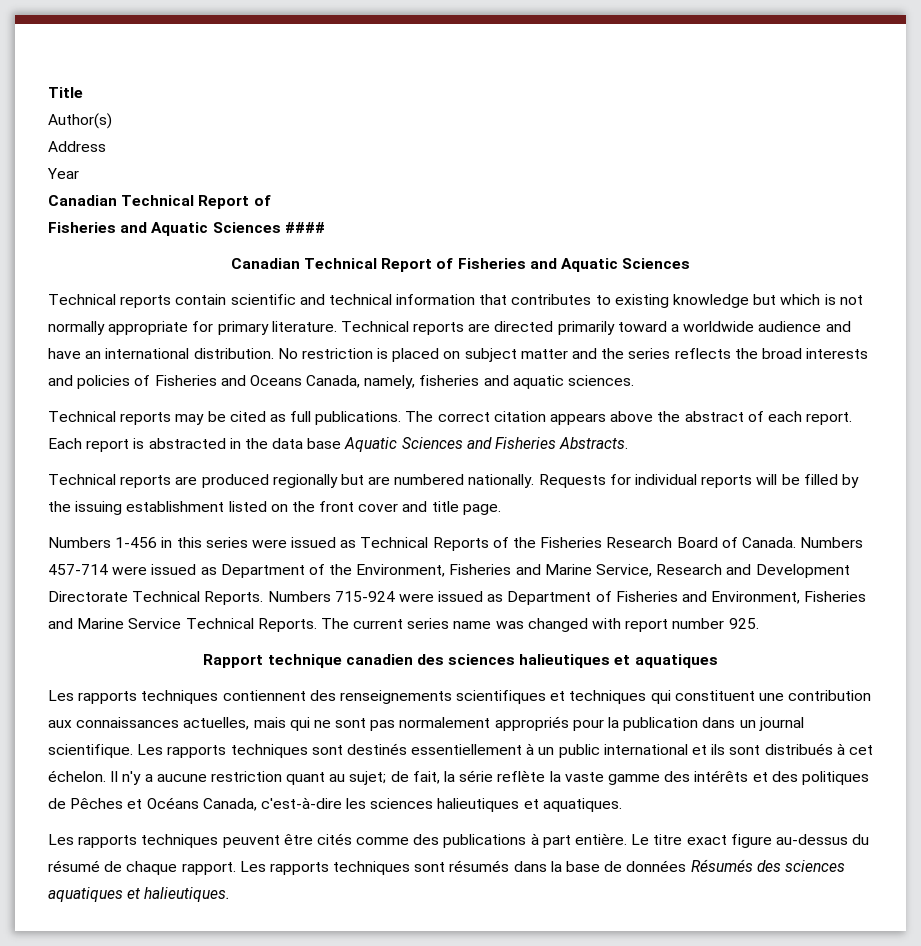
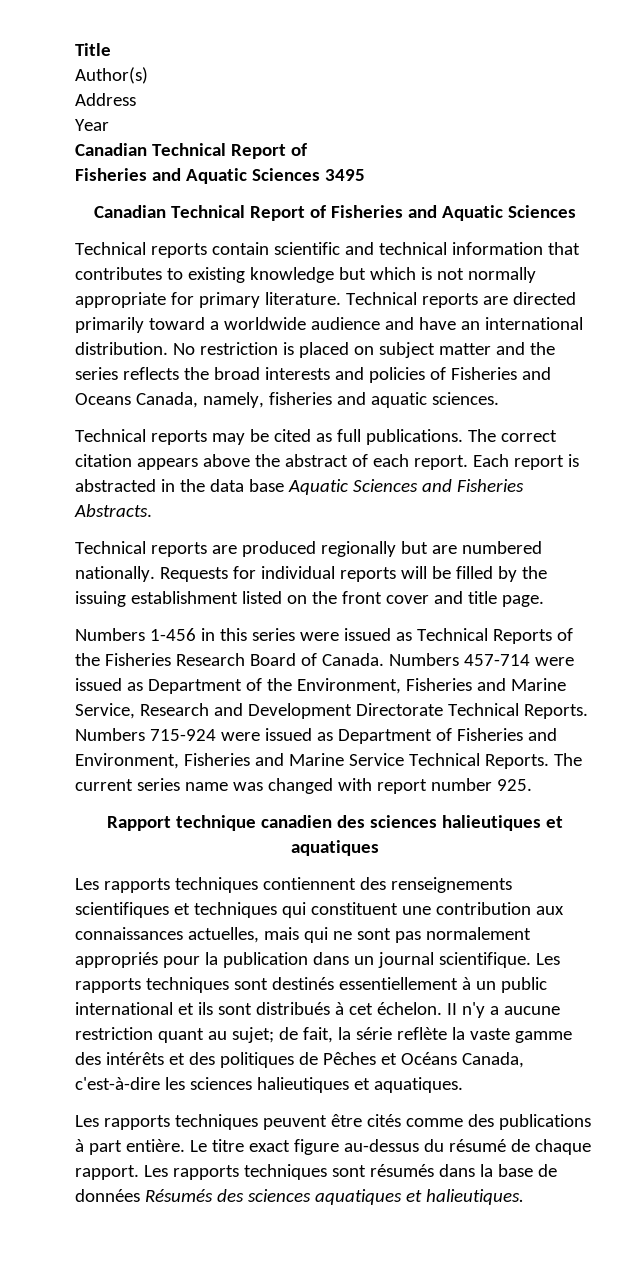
- Fisheries and Aquatic Sciences ####
+ Fisheries and Aquatic Sciences 3495

